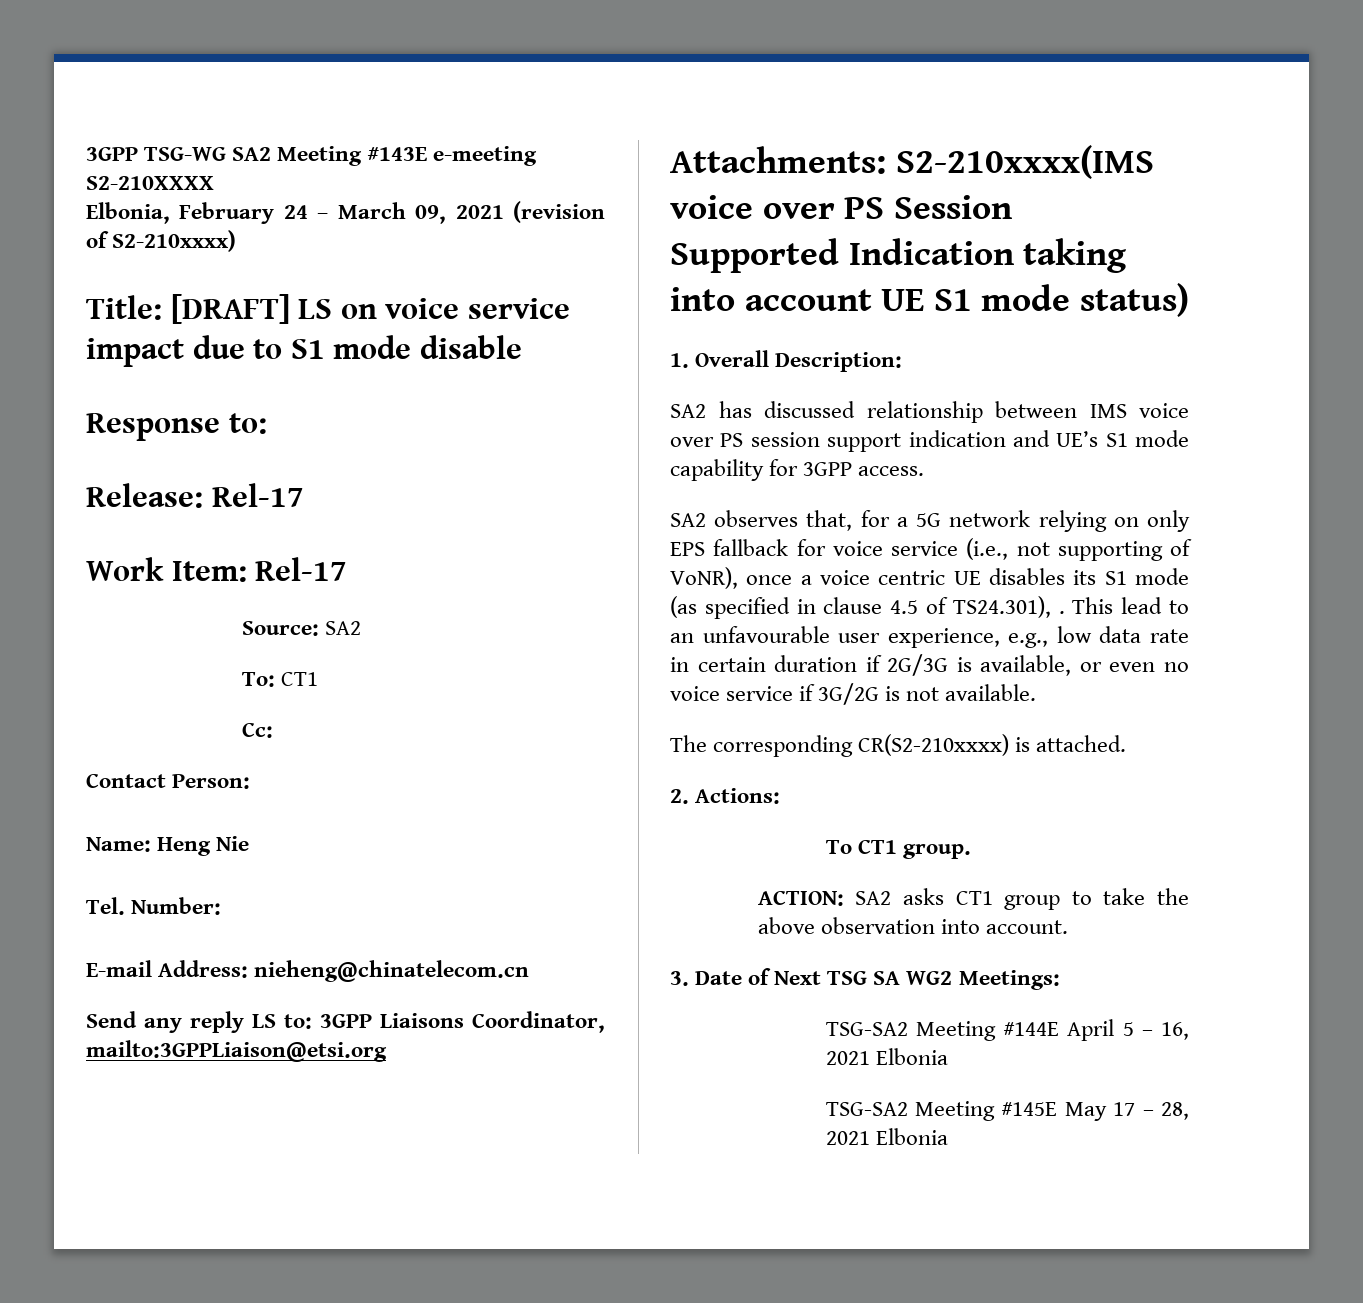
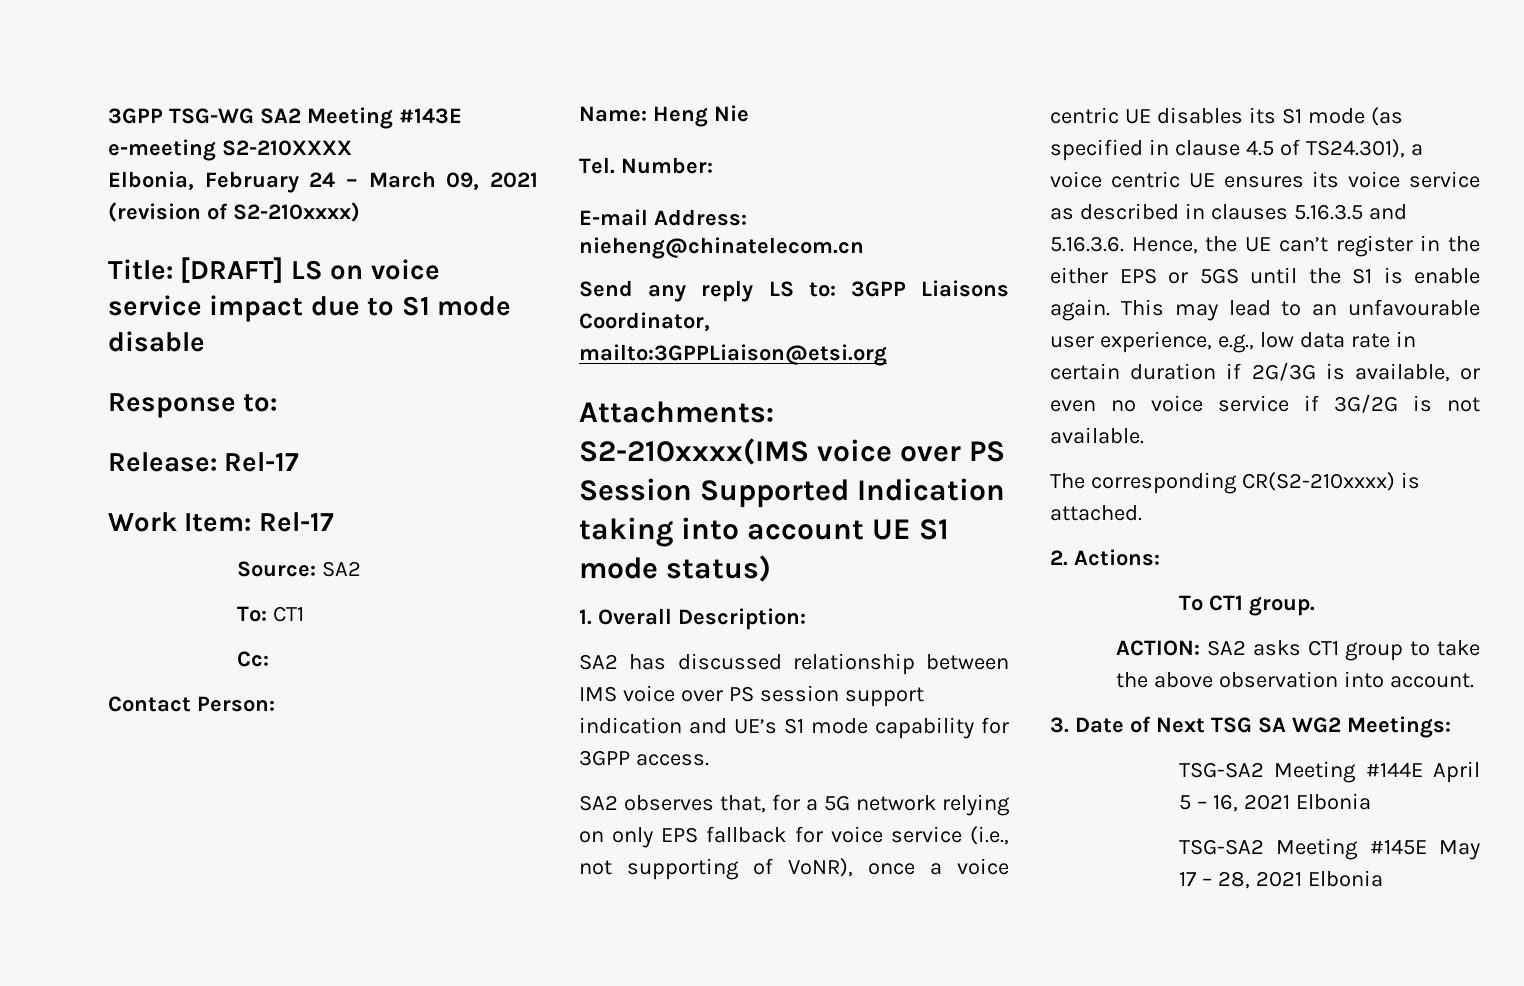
- SA2 observes that, for a 5G network relying on only EPS fallback for voice service (i.e., not supporting of VoNR), once a voice centric UE disables its S1 mode (as specified in clause 4.5 of TS24.301), . This lead to an unfavourable user experience, e.g., low data rate in certain duration if 2G/3G is available, or even no voice service if 3G/2G is not available.
+ SA2 observes that, for a 5G network relying on only EPS fallback for voice service (i.e., not supporting of VoNR), once a voice centric UE disables its S1 mode (as specified in clause 4.5 of TS24.301), a voice centric UE ensures its voice service as described in clauses 5.16.3.5 and 5.16.3.6. Hence, the UE can’t register in the either EPS or 5GS until the S1 is enable again. This may lead to an unfavourable user experience, e.g., low data rate in certain duration if 2G/3G is available, or even no voice service if 3G/2G is not available.

